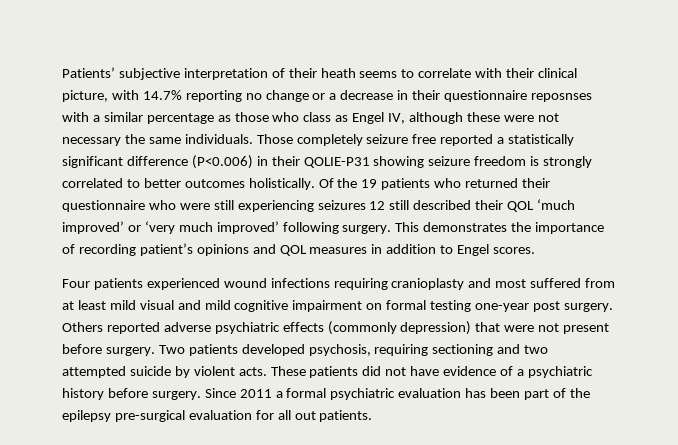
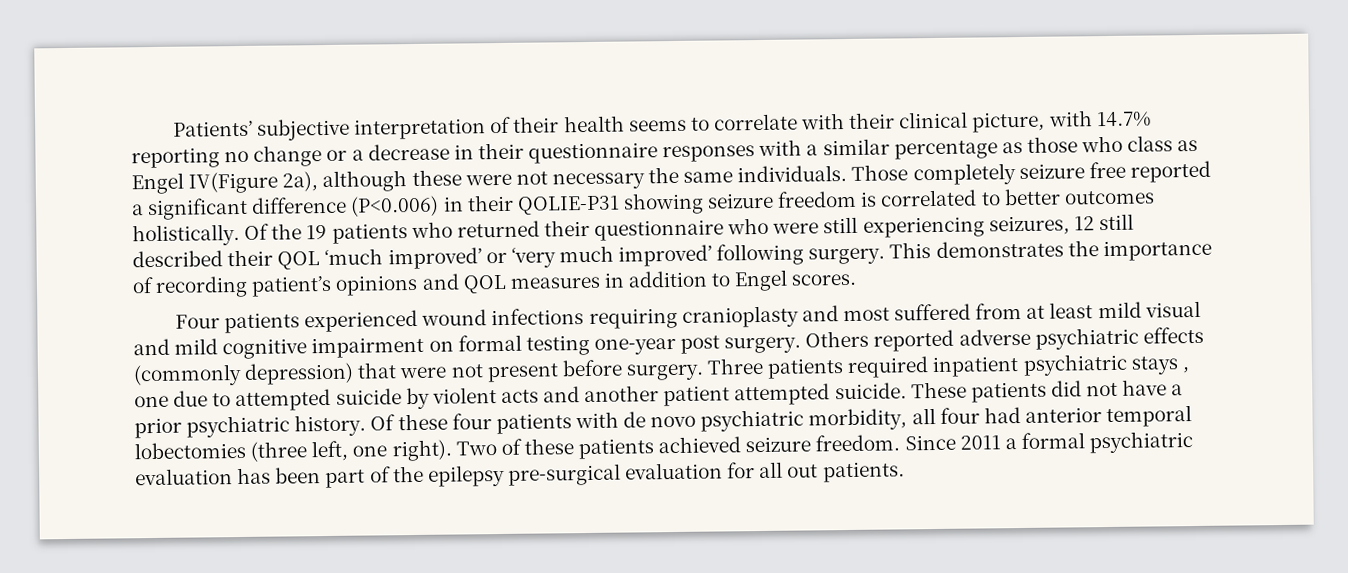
- Patients’ subjective interpretation of their heath seems to correlate with their clinical picture, with 14.7% reporting no change or a decrease in their questionnaire reposnses with a similar percentage as those who class as Engel IV, although these were not necessary the same individuals.
+ Patients’ subjective interpretation of their health seems to correlate with their clinical picture, with 14.7% reporting no change or a decrease in their questionnaire responses with a similar percentage as those who class as Engel IV(Figure 2a), although these were not necessary the same individuals.
- Those completely seizure free reported a statistically significant difference (P<0.006) in their QOLIE-P31 showing seizure freedom is strongly correlated to better outcomes holistically.
+ Those completely seizure free reported a significant difference (P<0.006) in their QOLIE-P31 showing seizure freedom is correlated to better outcomes holistically.
- Of the 19 patients who returned their questionnaire who were still experiencing seizures 12 still described their QOL ‘much improved’ or ‘very much improved’ following surgery.
+ Of the 19 patients who returned their questionnaire who were still experiencing seizures, 12 still described their QOL ‘much improved’ or ‘very much improved’ following surgery.
- Two patients developed psychosis, requiring sectioning and two attempted suicide by violent acts.
+ Three patients required inpatient psychiatric stays , one due to attempted suicide by violent acts and another patient attempted suicide.
- These patients did not have evidence of a psychiatric history before surgery.
+ These patients did not have a prior psychiatric history. Of these four patients with de novo psychiatric morbidity, all four had anterior temporal lobectomies (three left, one right). Two of these patients achieved seizure freedom.

